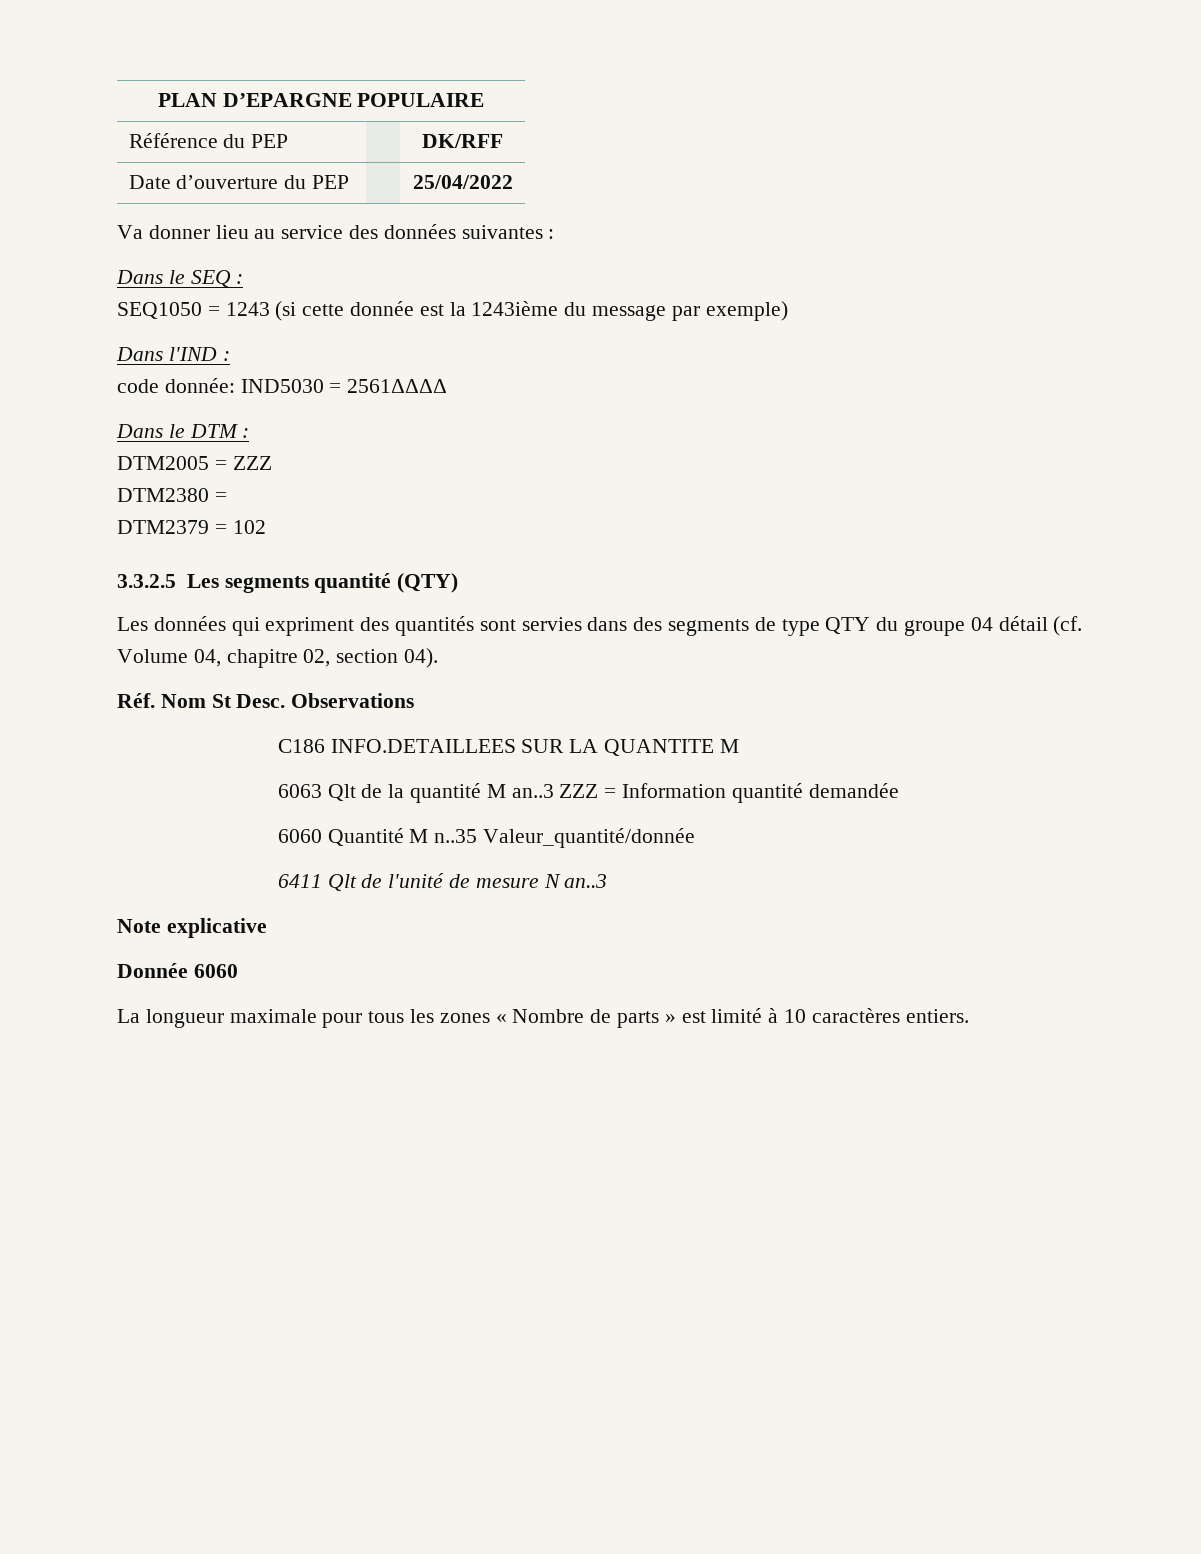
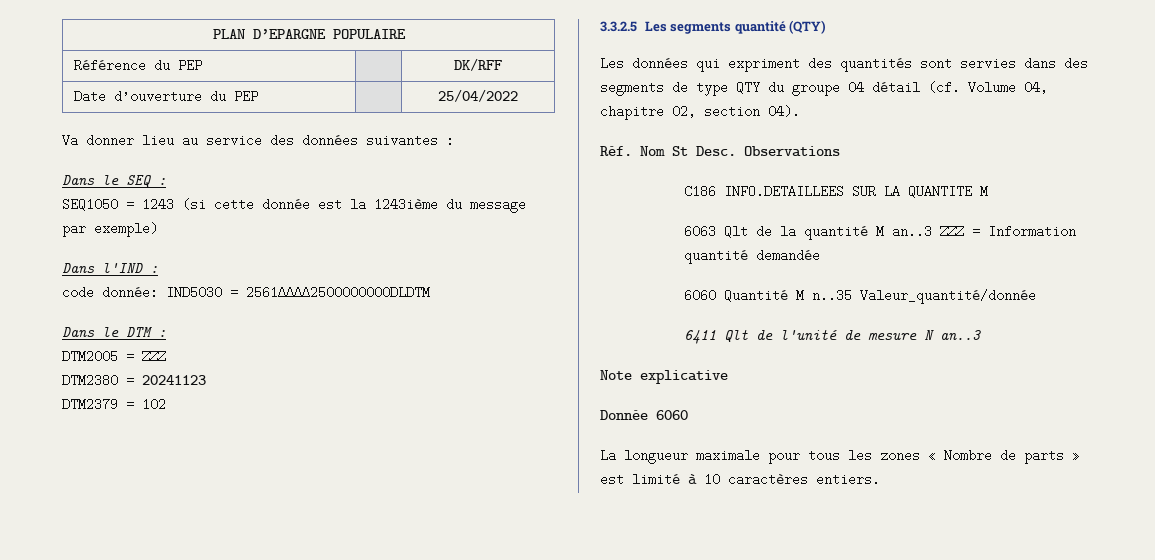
- code donnée: IND5030 = 2561ΔΔΔΔ
+ code donnée: IND5030 = 2561ΔΔΔΔ2500000000DLDTM
- DTM2380 =
+ DTM2380 = 20241123

